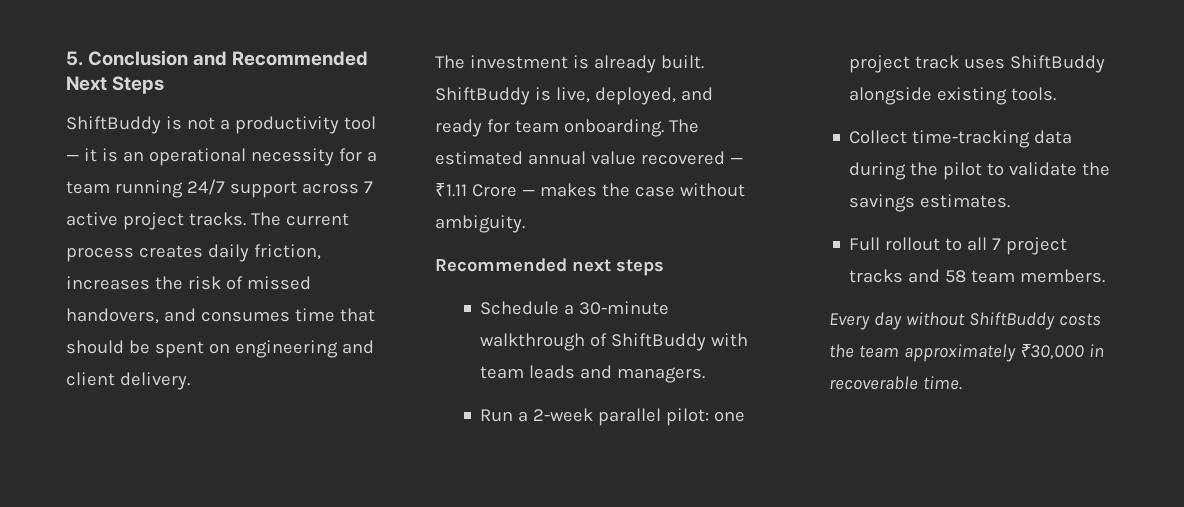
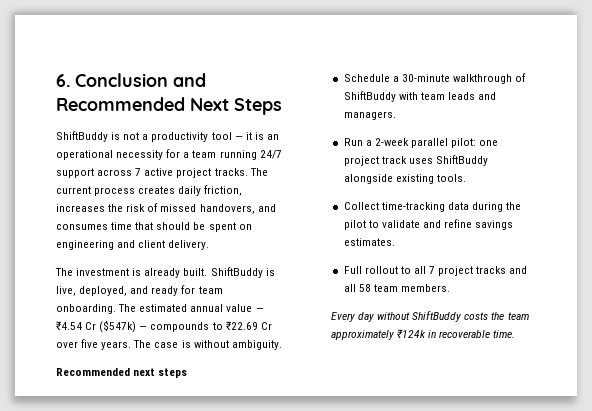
- 5. Conclusion and Recommended Next Steps
+ 6. Conclusion and Recommended Next Steps
- The estimated annual value recovered — ₹1.11 Crore — makes the case without ambiguity.
+ The estimated annual value — ₹4.54 Cr ($547k) — compounds to ₹22.69 Cr over five years. The case is without ambiguity.
- Collect time-tracking data during the pilot to validate the savings estimates.
+ Collect time-tracking data during the pilot to validate and refine savings estimates.
- Full rollout to all 7 project tracks and 58 team members.
+ Full rollout to all 7 project tracks and all 58 team members.
- Every day without ShiftBuddy costs the team approximately ₹30,000 in recoverable time.
+ Every day without ShiftBuddy costs the team approximately ₹124k in recoverable time.

